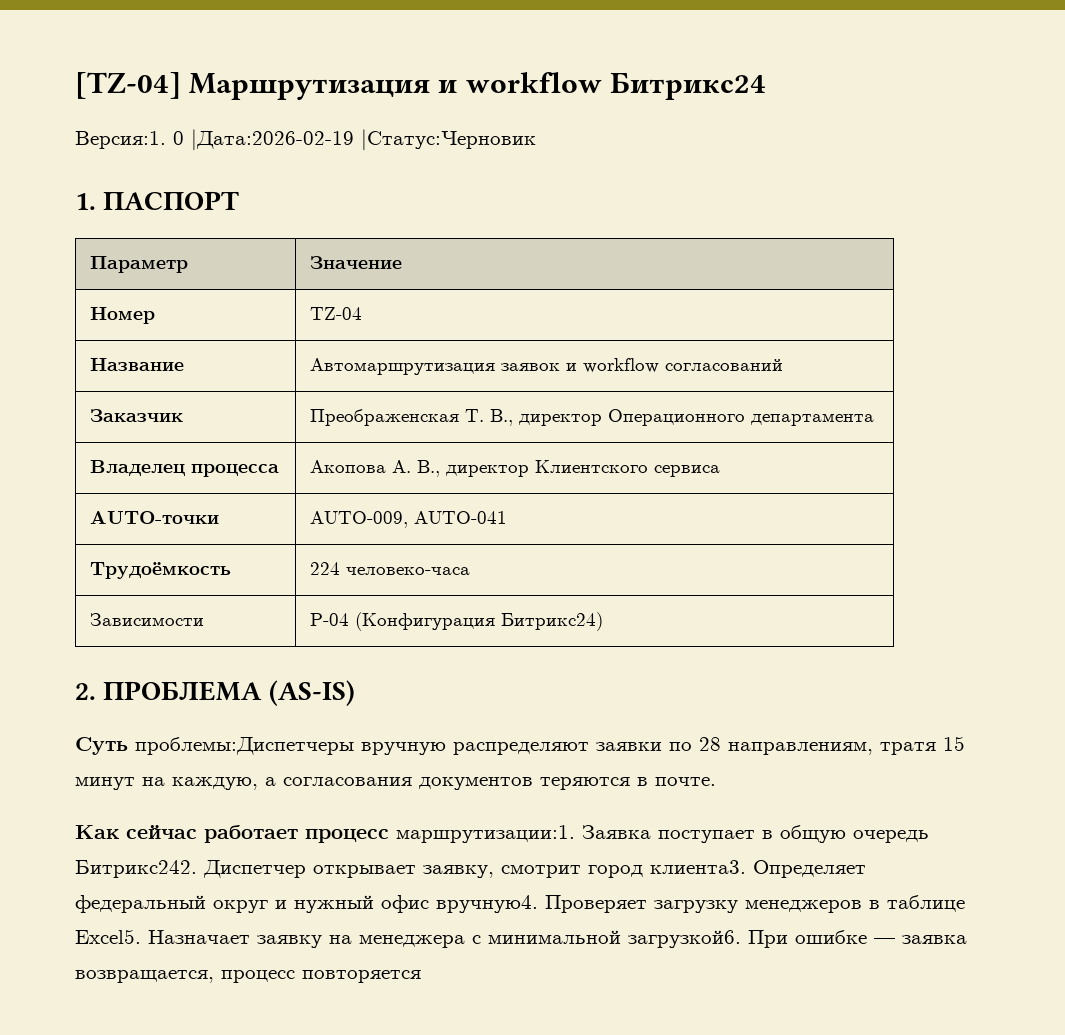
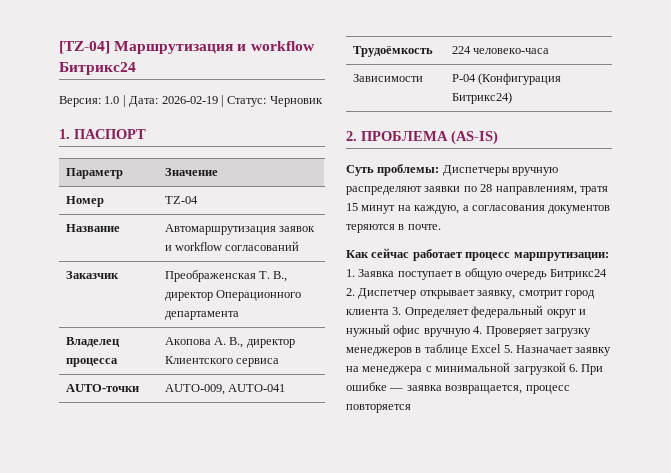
- Версия:1. 0 |Дата:2026-02-19 |Статус:Черновик
+ Версия: 1.0 | Дата: 2026-02-19 | Статус: Черновик
- Суть проблемы:Диспетчеры вручную распределяют заявки по 28 направлениям, тратя 15 минут на каждую, а согласования документов теряются в почте.
+ Суть проблемы: Диспетчеры вручную распределяют заявки по 28 направлениям, тратя 15 минут на каждую, а согласования документов теряются в почте.
- Как сейчас работает процесс маршрутизации:1. Заявка поступает в общую очередь Битрикс242. Диспетчер открывает заявку, смотрит город клиента3. Определяет федеральный округ и нужный офис вручную4. Проверяет загрузку менеджеров в таблице Excel5. Назначает заявку на менеджера с минимальной загрузкой6. При ошибке — заявка возвращается, процесс повторяется
+ Как сейчас работает процесс маршрутизации: 1. Заявка поступает в общую очередь Битрикс24 2. Диспетчер открывает заявку, смотрит город клиента 3. Определяет федеральный округ и нужный офис вручную 4. Проверяет загрузку менеджеров в таблице Excel 5. Назначает заявку на менеджера с минимальной загрузкой 6. При ошибке — заявка возвращается, процесс повторяется

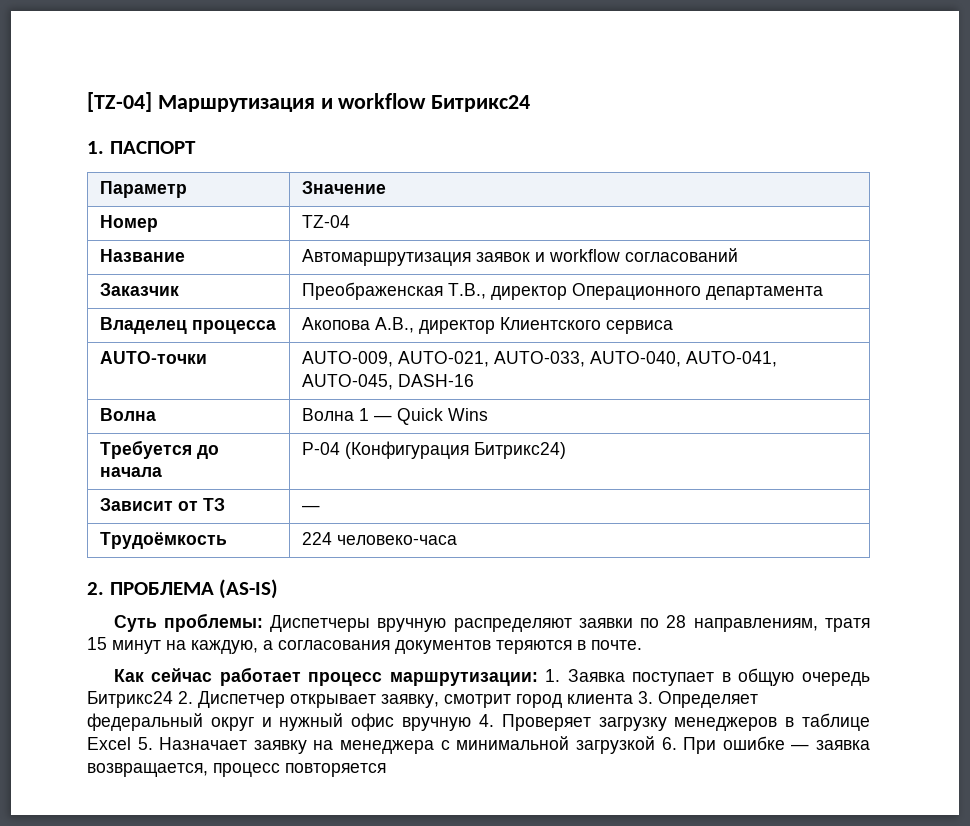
- Версия: 1.0 | Дата: 2026-02-19 | Статус: Черновик
- Заказчик | Преображенская Т. В., директор Операционного департамента
+ Заказчик | Преображенская Т.В., директор Операционного департамента
- Владелец процесса | Акопова А. В., директор Клиентского сервиса
+ Владелец процесса | Акопова А.В., директор Клиентского сервиса
- AUTO-точки | AUTO-009, AUTO-041
+ AUTO-точки | AUTO-009, AUTO-021, AUTO-033, AUTO-040, AUTO-041, AUTO-045, DASH-16
+ Волна | Волна 1 — Quick Wins
+ Требуется до начала | P-04 (Конфигурация Битрикс24)
+ Зависит от ТЗ | —
- Зависимости | P-04 (Конфигурация Битрикс24)

